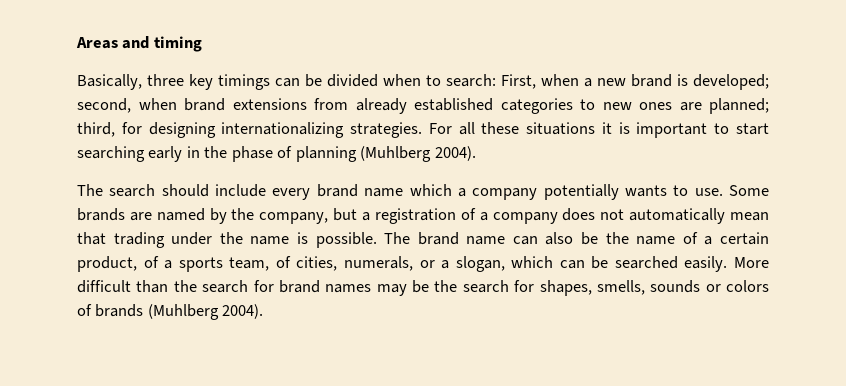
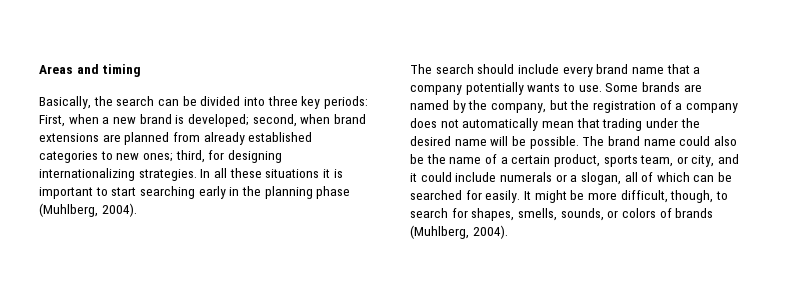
- Basically, three key timings can be divided when to search: First, when a new brand is developed; second, when brand extensions from already established categories to new ones are planned; third, for designing internationalizing strategies.
+ Basically, the search can be divided into three key periods: First, when a new brand is developed; second, when brand extensions are planned from already established categories to new ones; third, for designing internationalizing strategies.
- For all these situations it is important to start searching early in the phase of planning (Muhlberg 2004).
+ In all these situations it is important to start searching early in the planning phase (Muhlberg, 2004).
- The search should include every brand name which a company potentially wants to use.
+ The search should include every brand name that a company potentially wants to use.
- Some brands are named by the company, but a registration of a company does not automatically mean that trading under the name is possible.
+ Some brands are named by the company, but the registration of a company does not automatically mean that trading under the desired name will be possible.
- The brand name can also be the name of a certain product, of a sports team, of cities, numerals, or a slogan, which can be searched easily. More difficult than the search for brand names may be the search for shapes, smells, sounds or colors of brands (Muhlberg 2004).
+ The brand name could also be the name of a certain product, sports team, or city, and it could include numerals or a slogan, all of which can be searched for easily. It might be more difficult, though, to search for shapes, smells, sounds, or colors of brands (Muhlberg, 2004).

